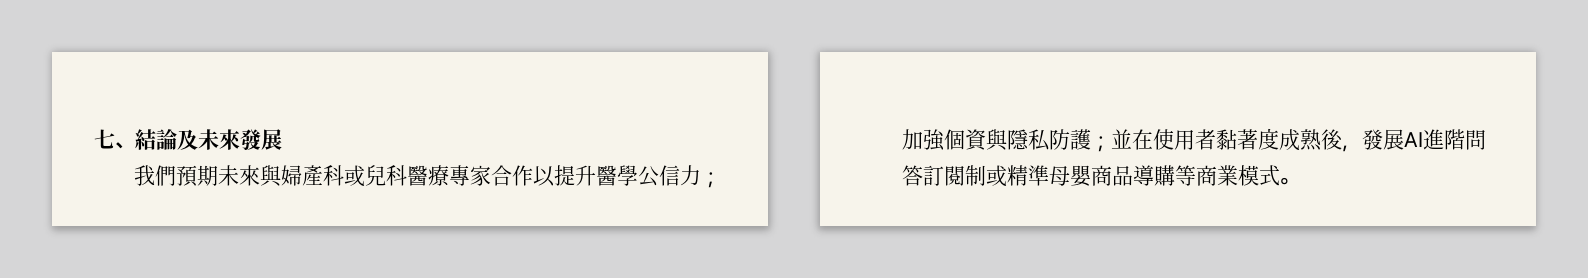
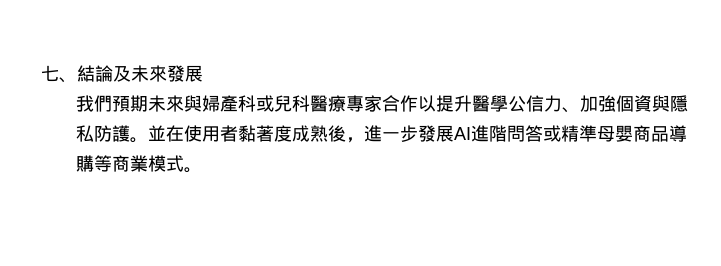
- 我們預期未來與婦產科或兒科醫療專家合作以提升醫學公信力；加強個資與隱私防護；並在使用者黏著度成熟後，發展AI進階問答訂閱制或精準母嬰商品導購等商業模式。
+ 我們預期未來與婦產科或兒科醫療專家合作以提升醫學公信力、加強個資與隱私防護。並在使用者黏著度成熟後，進一步發展AI進階問答或精準母嬰商品導購等商業模式。

